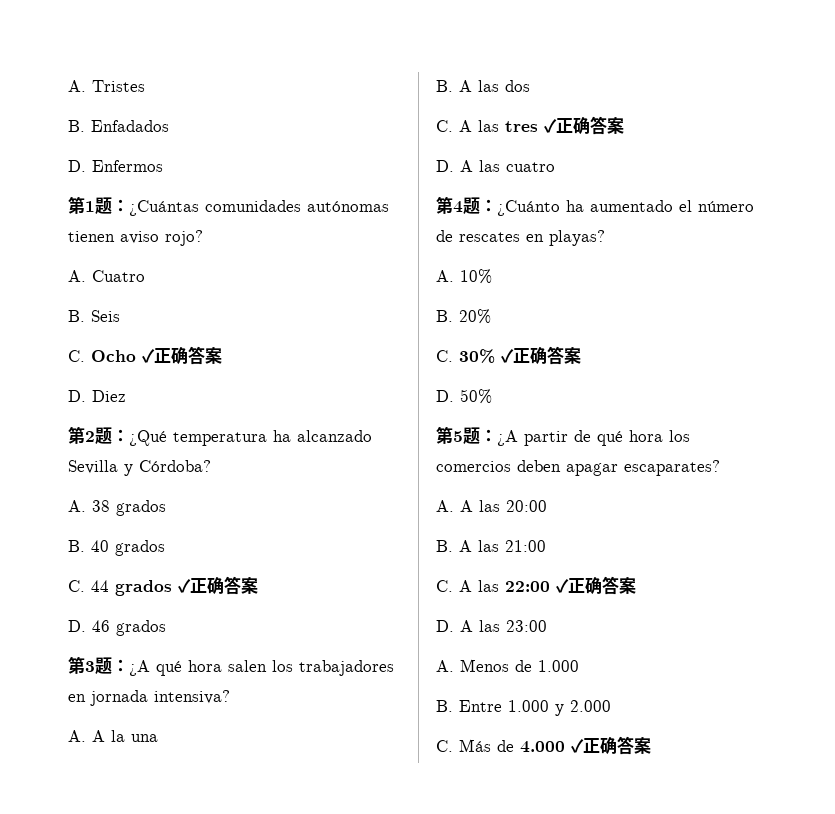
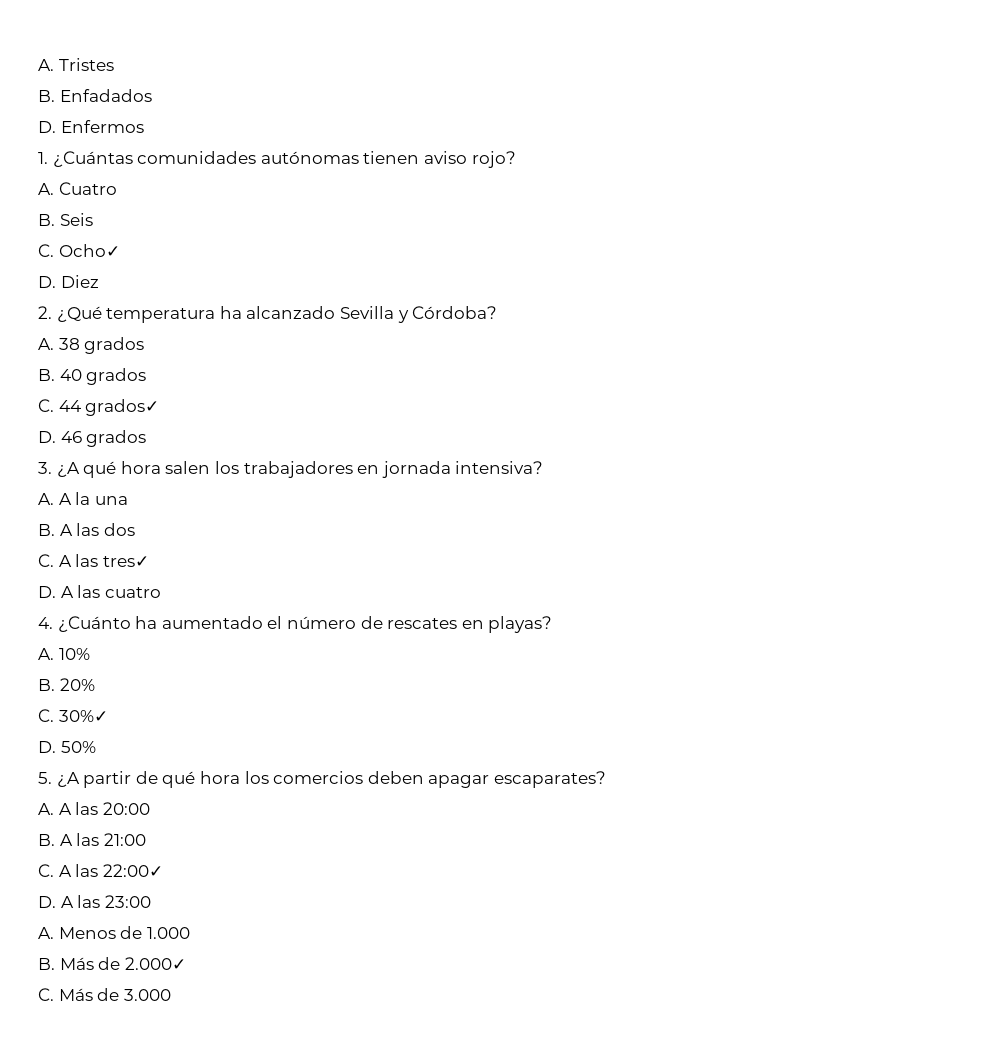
- 第1题：¿Cuántas comunidades autónomas tienen aviso rojo?
+ 1. ¿Cuántas comunidades autónomas tienen aviso rojo?
- C. Ocho ✓正确答案
+ C. Ocho✓
- 第2题：¿Qué temperatura ha alcanzado Sevilla y Córdoba?
+ 2. ¿Qué temperatura ha alcanzado Sevilla y Córdoba?
- C. 44 grados ✓正确答案
+ C. 44 grados✓
- 第3题：¿A qué hora salen los trabajadores en jornada intensiva?
+ 3. ¿A qué hora salen los trabajadores en jornada intensiva?
- C. A las tres ✓正确答案
+ C. A las tres✓
- 第4题：¿Cuánto ha aumentado el número de rescates en playas?
+ 4. ¿Cuánto ha aumentado el número de rescates en playas?
- C. 30% ✓正确答案
+ C. 30%✓
- 第5题：¿A partir de qué hora los comercios deben apagar escaparates?
+ 5. ¿A partir de qué hora los comercios deben apagar escaparates?
- C. A las 22:00 ✓正确答案
+ C. A las 22:00✓
- B. Entre 1.000 y 2.000
+ B. Más de 2.000✓
- C. Más de 4.000 ✓正确答案
+ C. Más de 3.000

